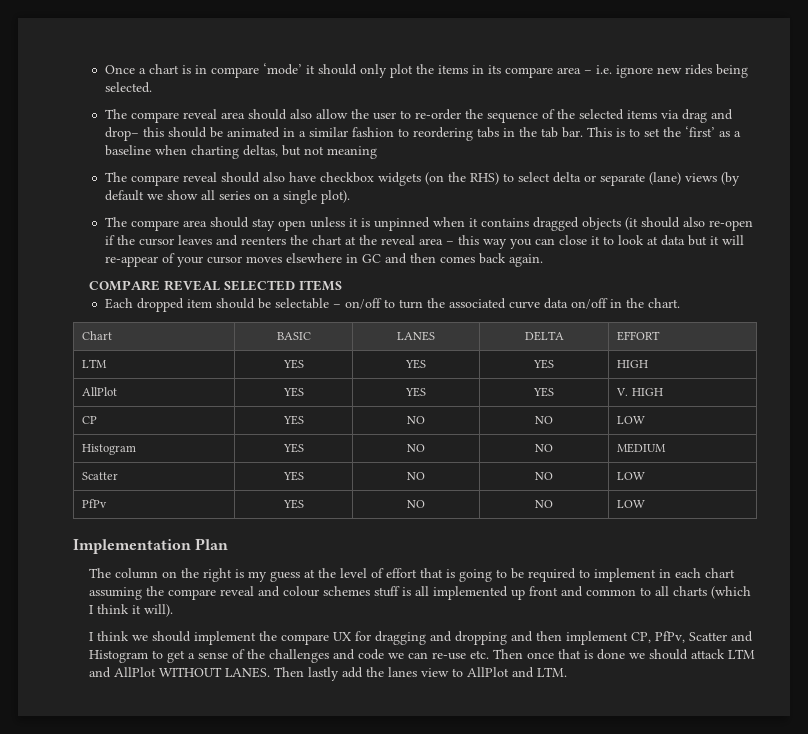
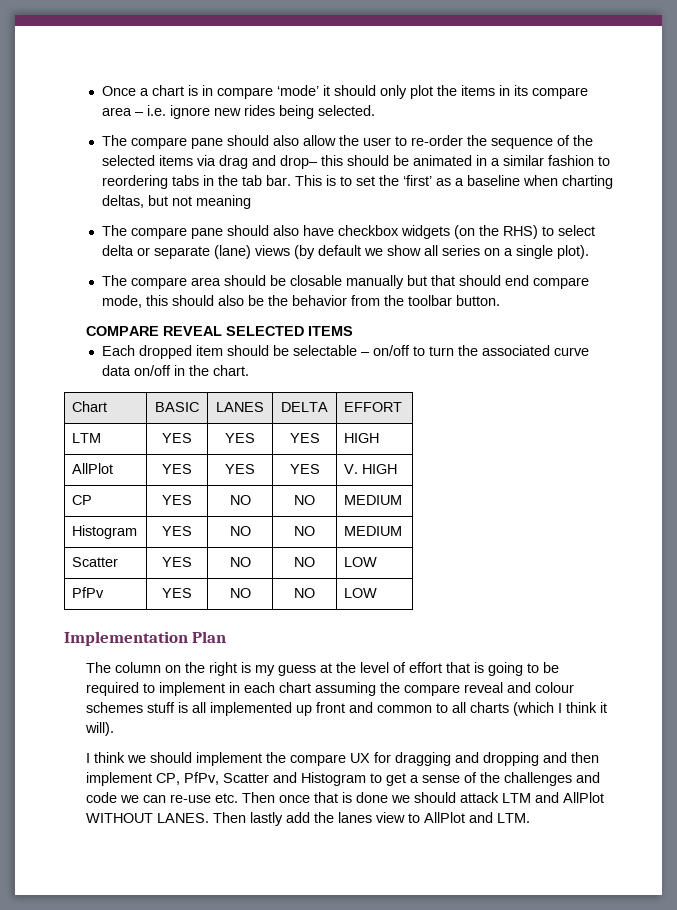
- The compare reveal area should also allow the user to re-order the sequence of the selected items via drag and drop– this should be animated in a similar fashion to reordering tabs in the tab bar.
+ The compare pane should also allow the user to re-order the sequence of the selected items via drag and drop– this should be animated in a similar fashion to reordering tabs in the tab bar.
- The compare reveal should also have checkbox widgets (on the RHS) to select delta or separate (lane) views (by default we show all series on a single plot).
+ The compare pane should also have checkbox widgets (on the RHS) to select delta or separate (lane) views (by default we show all series on a single plot).
- The compare area should stay open unless it is unpinned when it contains dragged objects (it should also re-open if the cursor leaves and reenters the chart at the reveal area – this way you can close it to look at data but it will re-appear of your cursor moves elsewhere in GC and then comes back again.
+ The compare area should be closable manually but that should end compare mode, this should also be the behavior from the toolbar button.
- CP | YES | NO | NO | LOW
+ CP | YES | NO | NO | MEDIUM

